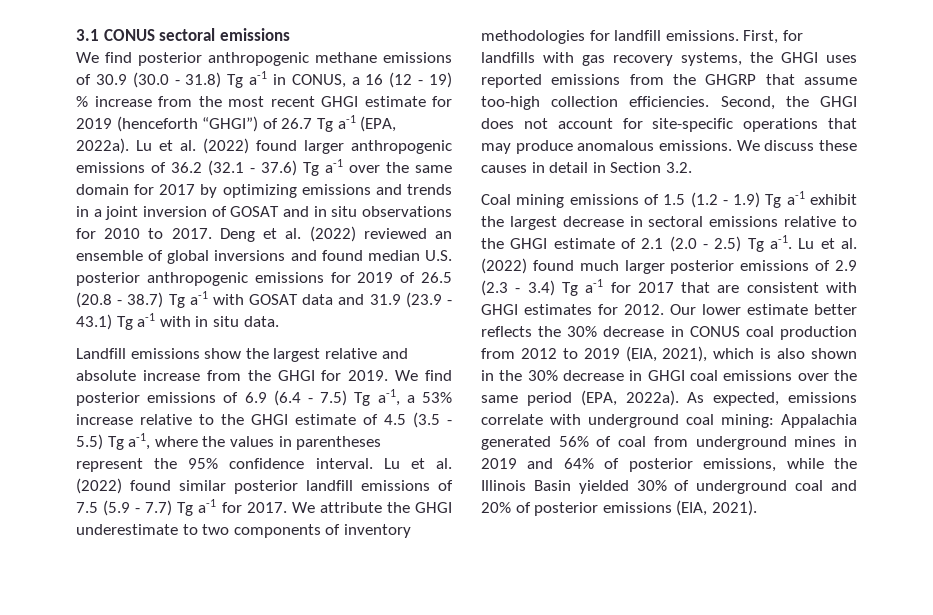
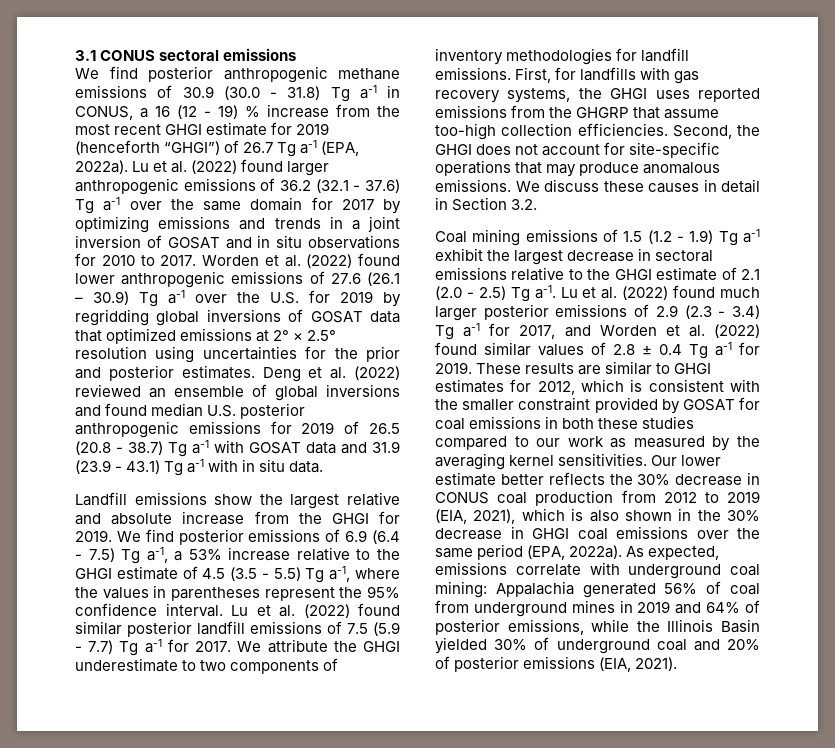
+ Worden et al. (2022) found lower anthropogenic emissions of 27.6 (26.1 – 30.9) Tg a-1 over the U.S. for 2019 by regridding global inversions of GOSAT data that optimized emissions at 2° × 2.5° resolution using uncertainties for the prior and posterior estimates.
- Lu et al. (2022) found much larger posterior emissions of 2.9 (2.3 - 3.4) Tg a-1 for 2017 that are consistent with GHGI estimates for 2012.
+ Lu et al. (2022) found much larger posterior emissions of 2.9 (2.3 - 3.4) Tg a-1 for 2017, and Worden et al. (2022) found similar values of 2.8 ± 0.4 Tg a-1 for 2019. These results are similar to GHGI estimates for 2012, which is consistent with the smaller constraint provided by GOSAT for coal emissions in both these studies compared to our work as measured by the averaging kernel sensitivities.

